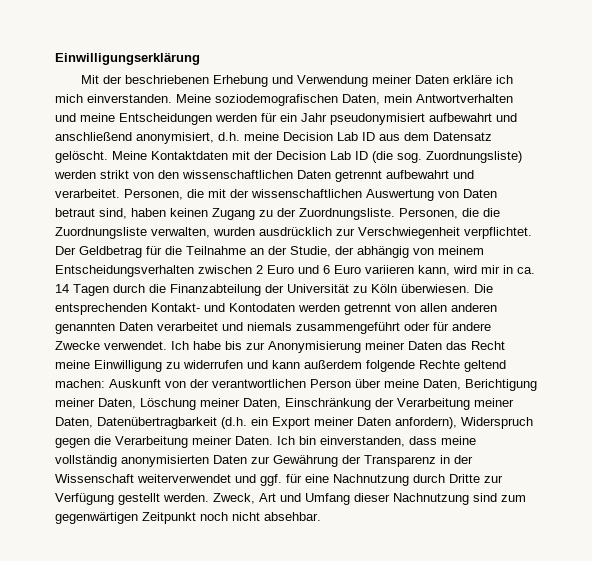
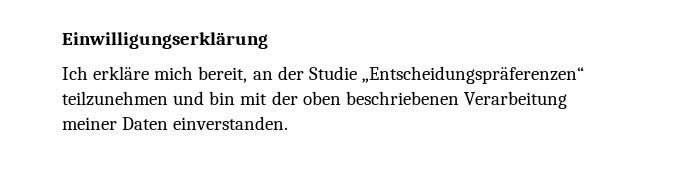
- Mit der beschriebenen Erhebung und Verwendung meiner Daten erkläre ich mich einverstanden. Meine soziodemografischen Daten, mein Antwortverhalten und meine Entscheidungen werden für ein Jahr pseudonymisiert aufbewahrt und anschließend anonymisiert, d.h. meine Decision Lab ID aus dem Datensatz gelöscht. Meine Kontaktdaten mit der Decision Lab ID (die sog. Zuordnungsliste) werden strikt von den wissenschaftlichen Daten getrennt aufbewahrt und verarbeitet. Personen, die mit der wissenschaftlichen Auswertung von Daten betraut sind, haben keinen Zugang zu der Zuordnungsliste. Personen, die die Zuordnungsliste verwalten, wurden ausdrücklich zur Verschwiegenheit verpflichtet. Der Geldbetrag für die Teilnahme an der Studie, der abhängig von meinem Entscheidungsverhalten zwischen 2 Euro und 6 Euro variieren kann, wird mir in ca. 14 Tagen durch die Finanzabteilung der Universität zu Köln überwiesen. Die entsprechenden Kontakt- und Kontodaten werden getrennt von allen anderen genannten Daten verarbeitet und niemals zusammengeführt oder für andere Zwecke verwendet. Ich habe bis zur Anonymisierung meiner Daten das Recht meine Einwilligung zu widerrufen und kann außerdem folgende Rechte geltend machen: Auskunft von der verantwortlichen Person über meine Daten, Berichtigung meiner Daten, Löschung meiner Daten, Einschränkung der Verarbeitung meiner Daten, Datenübertragbarkeit (d.h. ein Export meiner Daten anfordern), Widerspruch gegen die Verarbeitung meiner Daten. Ich bin einverstanden, dass meine vollständig anonymisierten Daten zur Gewährung der Transparenz in der Wissenschaft weiterverwendet und ggf. für eine Nachnutzung durch Dritte zur Verfügung gestellt werden. Zweck, Art und Umfang dieser Nachnutzung sind zum gegenwärtigen Zeitpunkt noch nicht absehbar.
+ Ich erkläre mich bereit, an der Studie „Entscheidungspräferenzen“ teilzunehmen und bin mit der oben beschriebenen Verarbeitung meiner Daten einverstanden.

